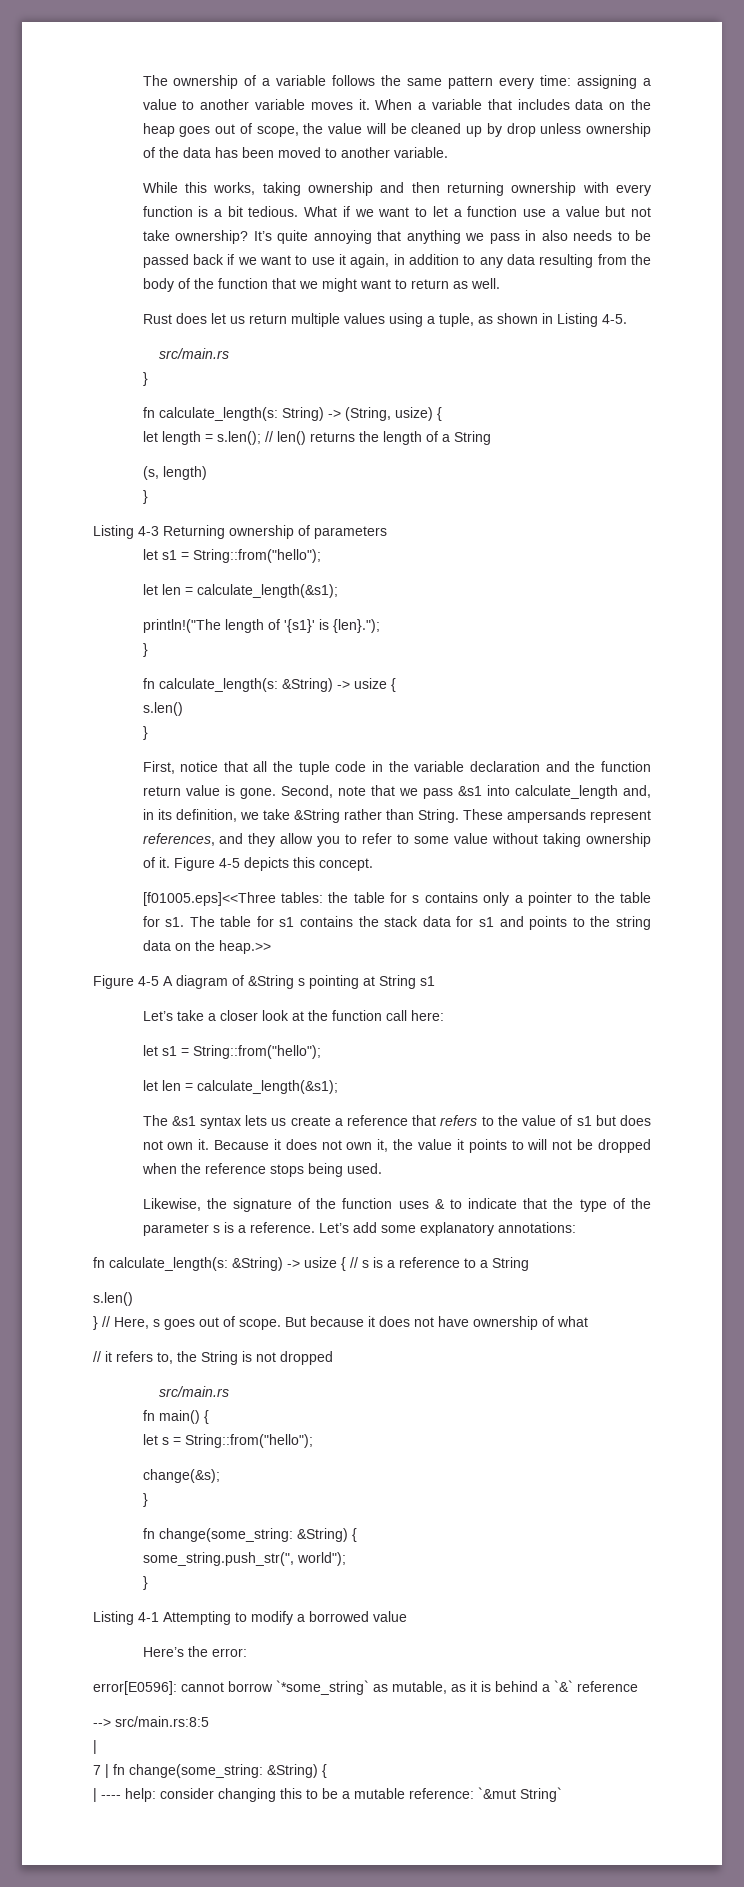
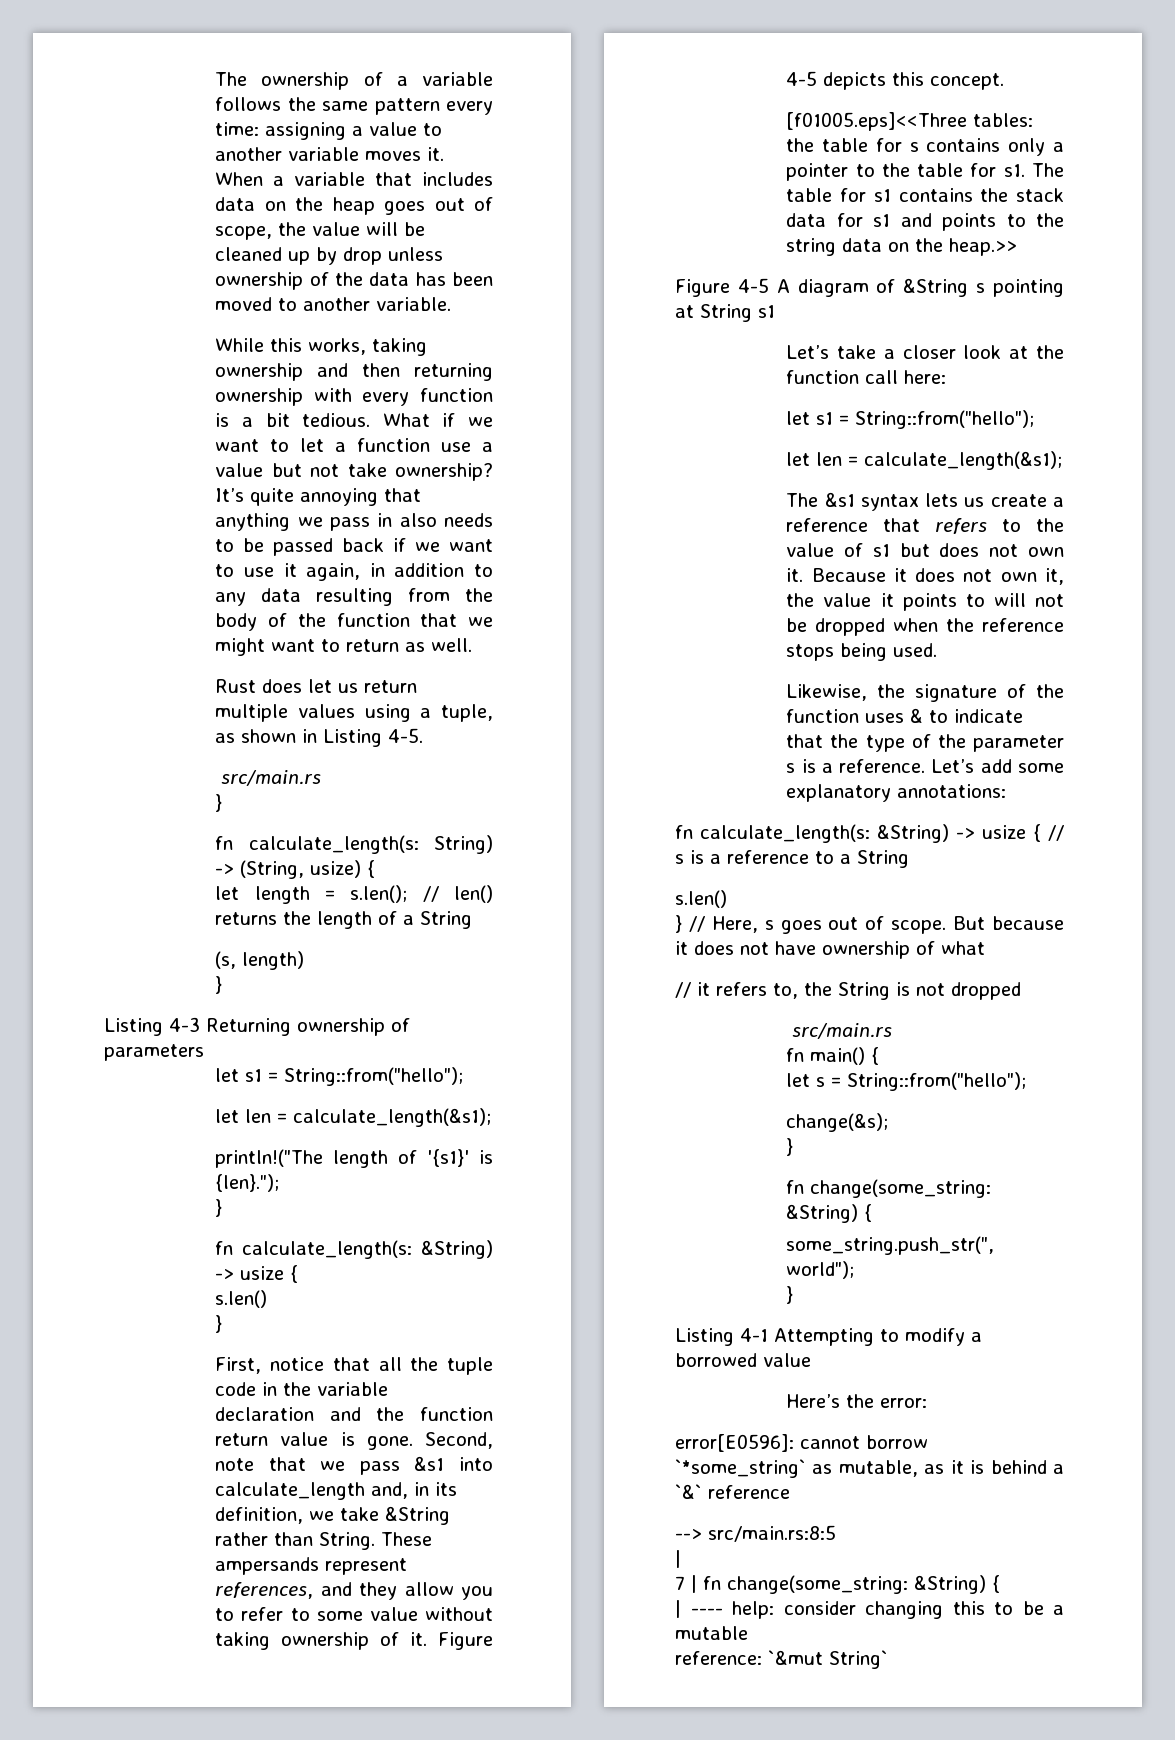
- | ---- help: consider changing this to be a mutable reference: `&mut String`
+ | ---- help: consider changing this to be a mutable
+ reference: `&mut String`

